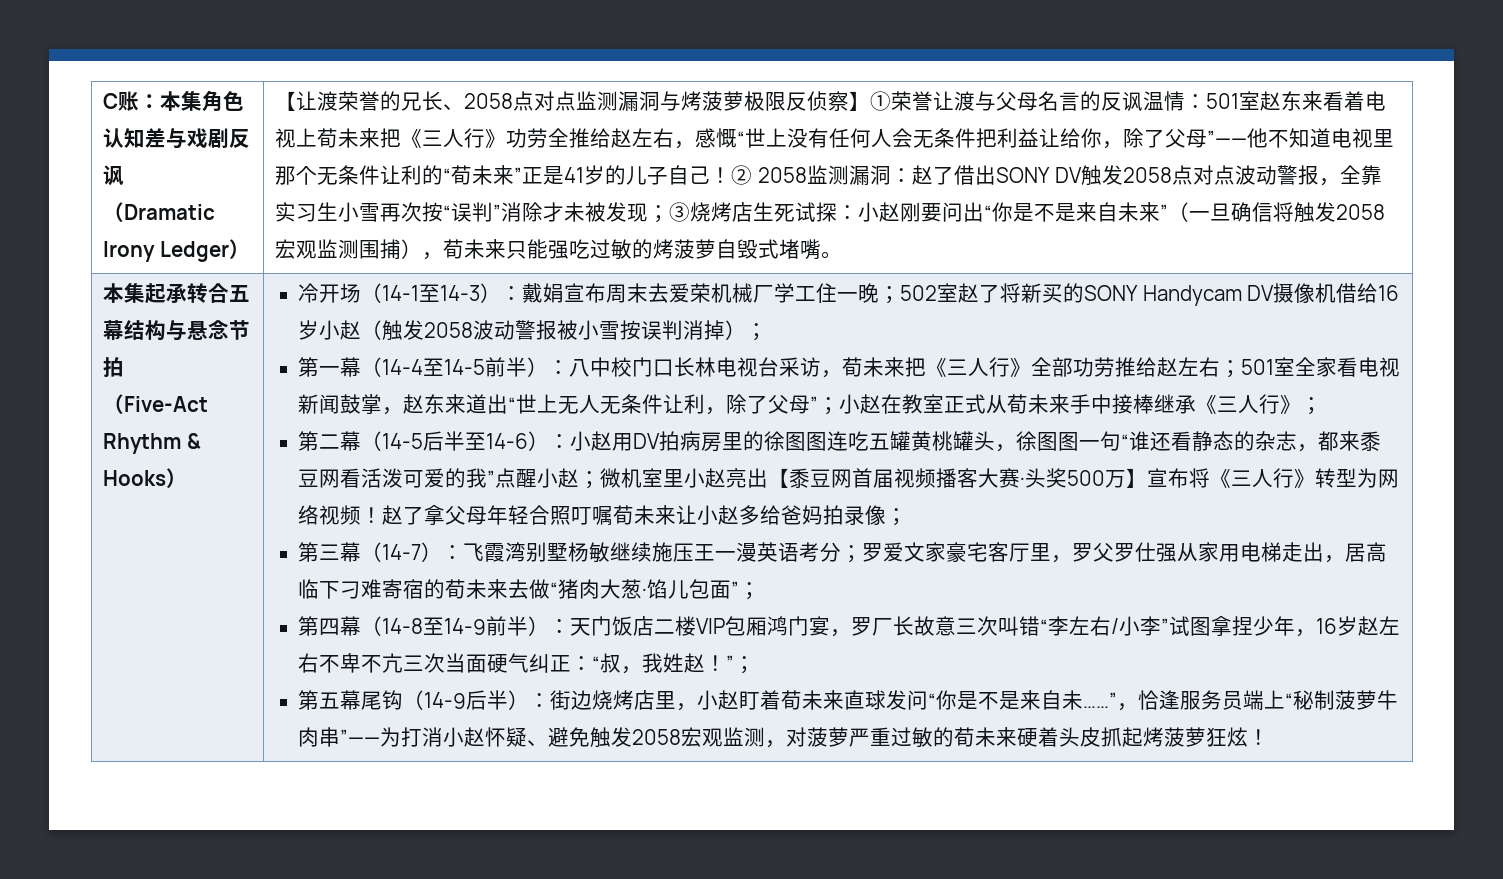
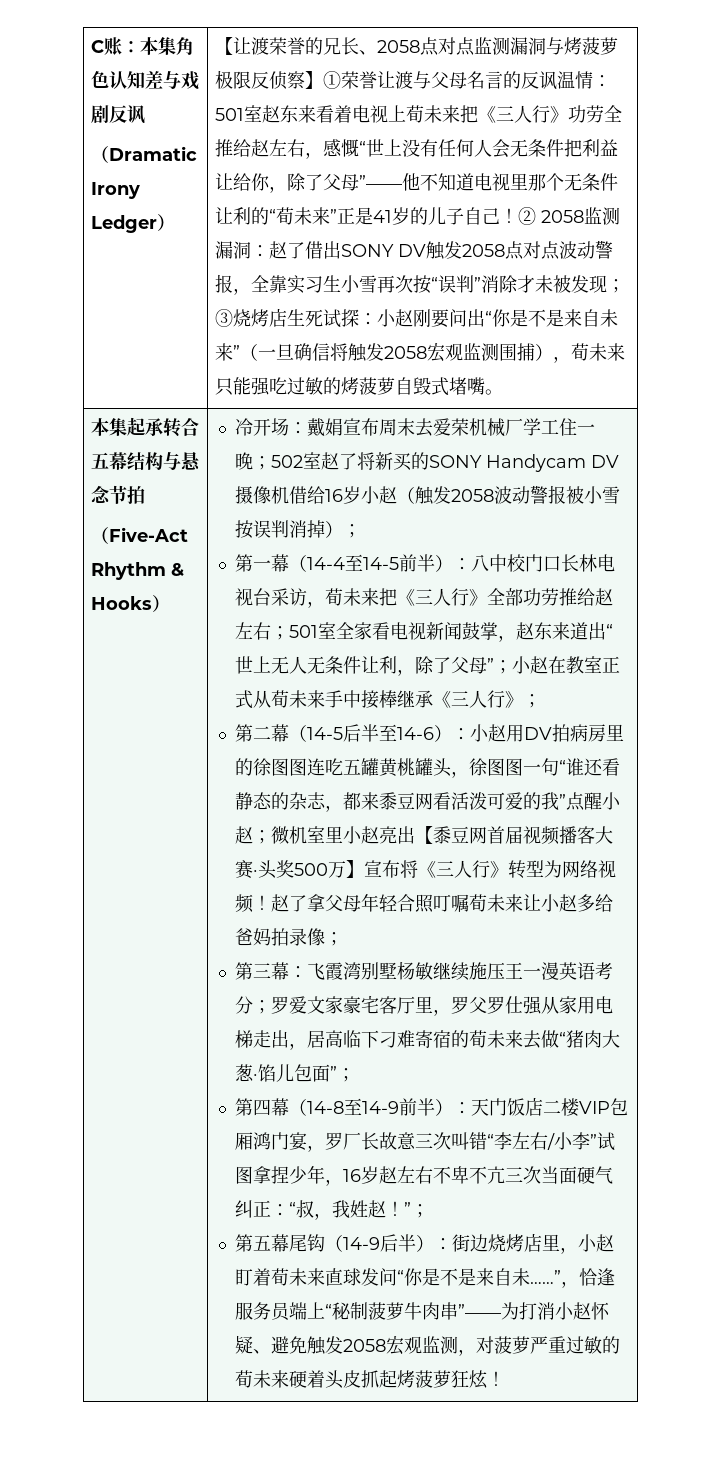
- 冷开场（14-1至14-3）：戴娟宣布周末去爱荣机械厂学工住一晚；502室赵了将新买的SONY Handycam DV摄像机借给16岁小赵（触发2058波动警报被小雪按误判消掉）；
+ 冷开场：戴娟宣布周末去爱荣机械厂学工住一晚；502室赵了将新买的SONY Handycam DV摄像机借给16岁小赵（触发2058波动警报被小雪按误判消掉）；
- 第三幕（14-7）：飞霞湾别墅杨敏继续施压王一漫英语考分；罗爱文家豪宅客厅里，罗父罗仕强从家用电梯走出，居高临下刁难寄宿的荀未来去做“猪肉大葱·馅儿包面”；
+ 第三幕：飞霞湾别墅杨敏继续施压王一漫英语考分；罗爱文家豪宅客厅里，罗父罗仕强从家用电梯走出，居高临下刁难寄宿的荀未来去做“猪肉大葱·馅儿包面”；

